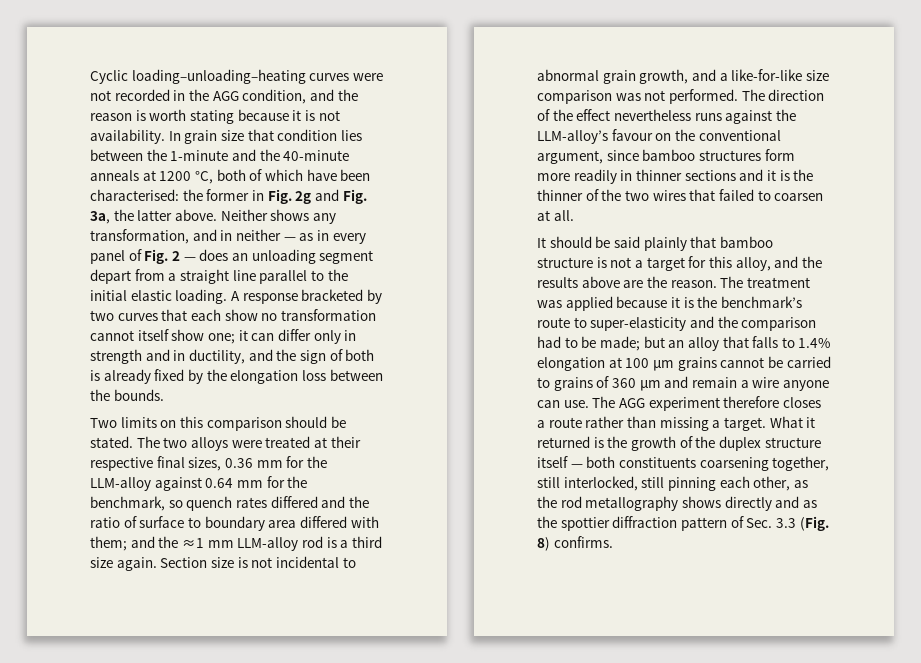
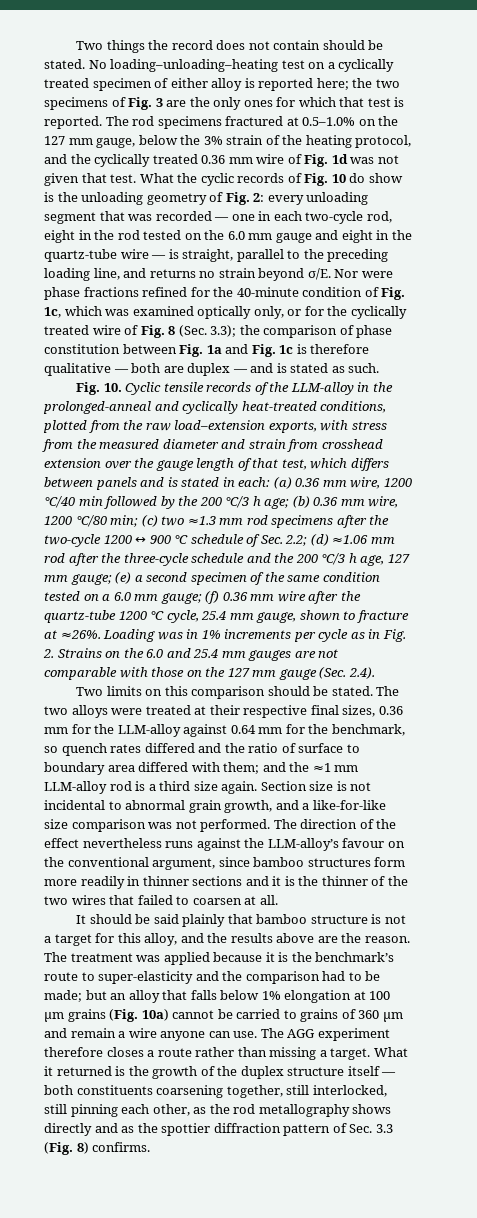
- Cyclic loading–unloading–heating curves were not recorded in the AGG condition, and the reason is worth stating because it is not availability. In grain size that condition lies between the 1-minute and the 40-minute anneals at 1200 °C, both of which have been characterised: the former in Fig. 2g and Fig. 3a, the latter above. Neither shows any transformation, and in neither — as in every panel of Fig. 2 — does an unloading segment depart from a straight line parallel to the initial elastic loading. A response bracketed by two curves that each show no transformation cannot itself show one; it can differ only in strength and in ductility, and the sign of both is already fixed by the elongation loss between the bounds.
+ Two things the record does not contain should be stated. No loading–unloading–heating test on a cyclically treated specimen of either alloy is reported here; the two specimens of Fig. 3 are the only ones for which that test is reported. The rod specimens fractured at 0.5–1.0% on the 127 mm gauge, below the 3% strain of the heating protocol, and the cyclically treated 0.36 mm wire of Fig. 1d was not given that test. What the cyclic records of Fig. 10 do show is the unloading geometry of Fig. 2: every unloading segment that was recorded — one in each two-cycle rod, eight in the rod tested on the 6.0 mm gauge and eight in the quartz-tube wire — is straight, parallel to the preceding loading line, and returns no strain beyond σ/E. Nor were phase fractions refined for the 40-minute condition of Fig. 1c, which was examined optically only, or for the cyclically treated wire of Fig. 8 (Sec. 3.3); the comparison of phase constitution between Fig. 1a and Fig. 1c is therefore qualitative — both are duplex — and is stated as such.
+ Fig. 10. Cyclic tensile records of the LLM-alloy in the prolonged-anneal and cyclically heat-treated conditions, plotted from the raw load–extension exports, with stress from the measured diameter and strain from crosshead extension over the gauge length of that test, which differs between panels and is stated in each: (a) 0.36 mm wire, 1200 °C/40 min followed by the 200 °C/3 h age; (b) 0.36 mm wire, 1200 °C/80 min; (c) two ≈1.3 mm rod specimens after the two-cycle 1200 ↔ 900 °C schedule of Sec. 2.2; (d) ≈1.06 mm rod after the three-cycle schedule and the 200 °C/3 h age, 127 mm gauge; (e) a second specimen of the same condition tested on a 6.0 mm gauge; (f) 0.36 mm wire after the quartz-tube 1200 °C cycle, 25.4 mm gauge, shown to fracture at ≈26%. Loading was in 1% increments per cycle as in Fig. 2. Strains on the 6.0 and 25.4 mm gauges are not comparable with those on the 127 mm gauge (Sec. 2.4).
- The treatment was applied because it is the benchmark’s route to super-elasticity and the comparison had to be made; but an alloy that falls to 1.4% elongation at 100 µm grains cannot be carried to grains of 360 µm and remain a wire anyone can use.
+ The treatment was applied because it is the benchmark’s route to super-elasticity and the comparison had to be made; but an alloy that falls below 1% elongation at 100 µm grains (Fig. 10a) cannot be carried to grains of 360 µm and remain a wire anyone can use.

